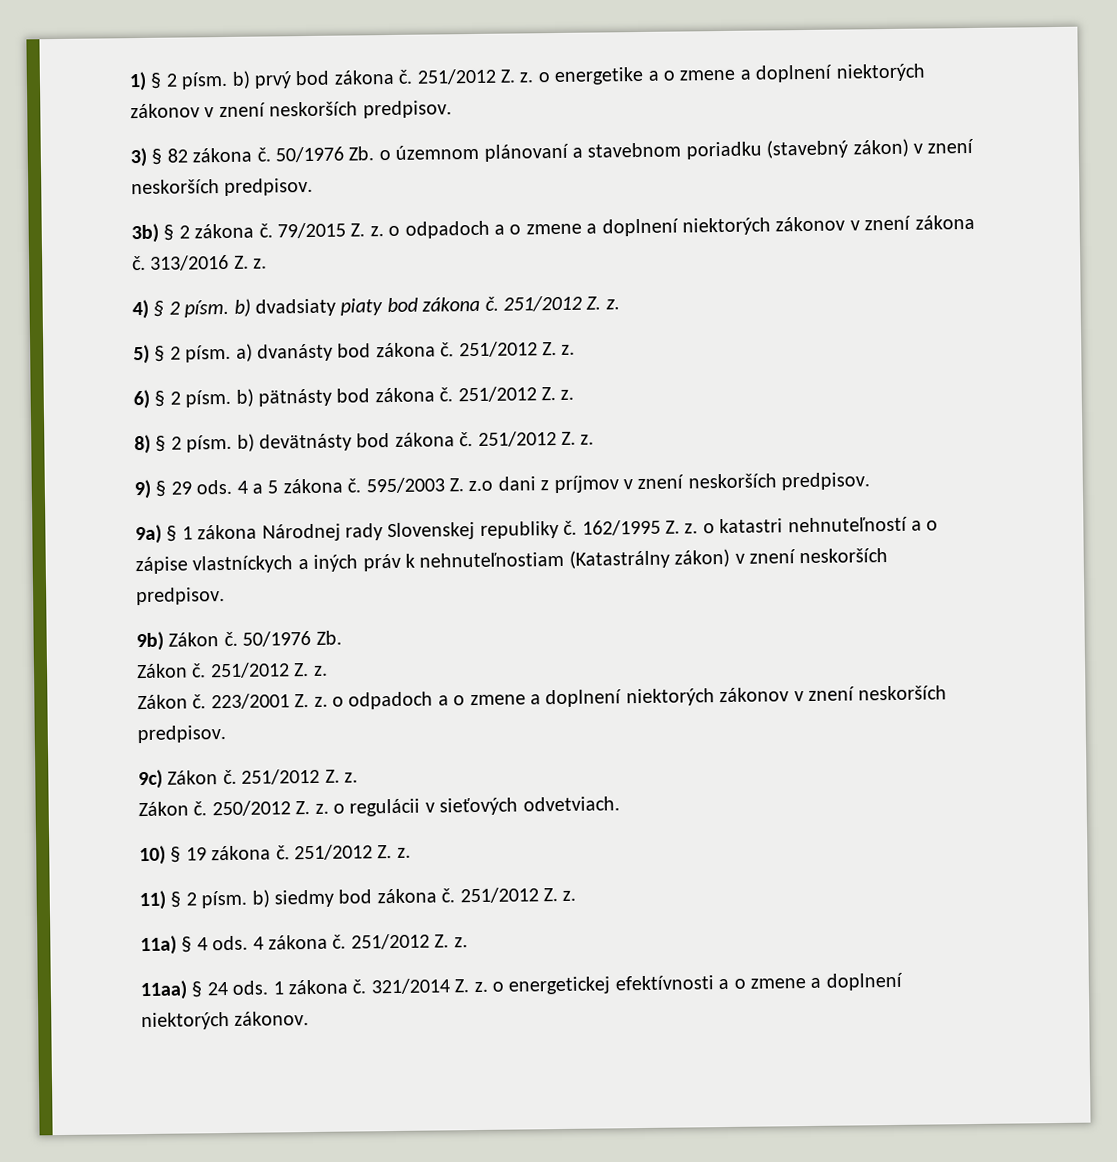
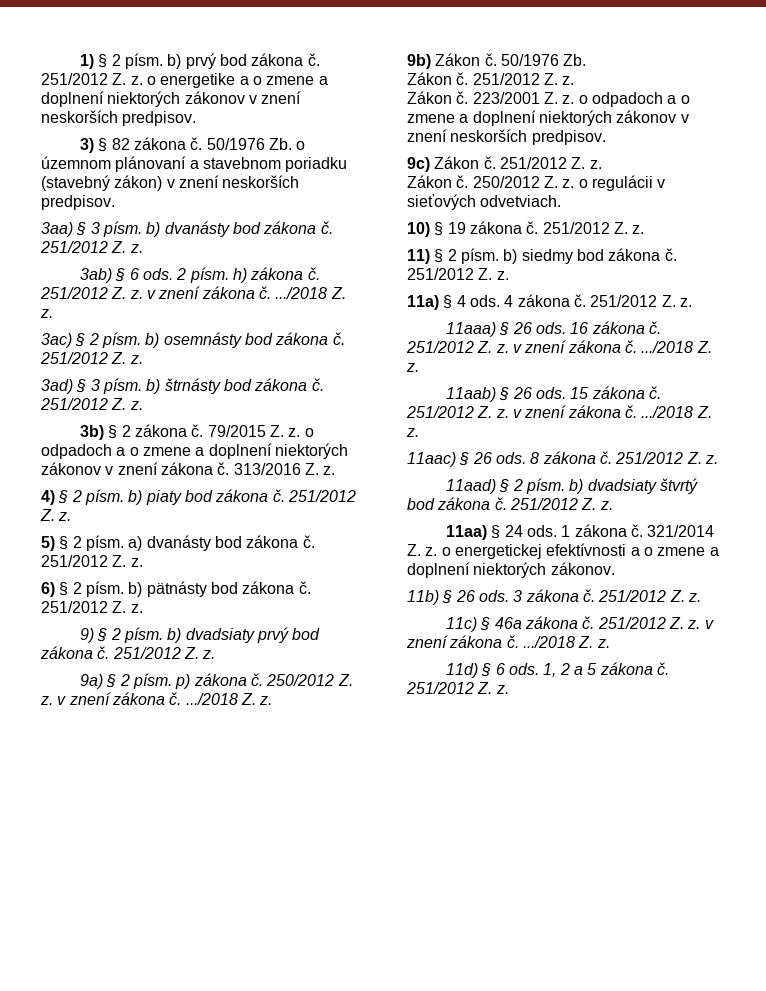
+ 3aa) § 3 písm. b) dvanásty bod zákona č. 251/2012 Z. z.
+ 3ab) § 6 ods. 2 písm. h) zákona č. 251/2012 Z. z. v znení zákona č. .../2018 Z. z.
+ 3ac) § 2 písm. b) osemnásty bod zákona č. 251/2012 Z. z.
+ 3ad) § 3 písm. b) štrnásty bod zákona č. 251/2012 Z. z.
- 4) § 2 písm. b) dvadsiaty piaty bod zákona č.
+ 4) § 2 písm. b) piaty bod zákona č.
- 8) § 2 písm. b) devätnásty bod zákona č. 251/2012 Z. z.
- 9) § 29 ods. 4 a 5 zákona č. 595/2003 Z. z.o dani z príjmov v znení neskorších predpisov.
- 9a) § 1 zákona Národnej rady Slovenskej republiky č. 162/1995 Z. z. o katastri nehnuteľností a o zápise vlastníckych a iných práv k nehnuteľnostiam (Katastrálny zákon) v znení neskorších predpisov.
+ 9) § 2 písm. b) dvadsiaty prvý bod zákona č. 251/2012 Z. z.
+ 9a) § 2 písm. p) zákona č. 250/2012 Z. z. v znení zákona č. .../2018 Z. z.
+ 11aaa) § 26 ods. 16 zákona č. 251/2012 Z. z. v znení zákona č. .../2018 Z. z.
+ 11aab) § 26 ods. 15 zákona č. 251/2012 Z. z. v znení zákona č. .../2018 Z. z.
+ 11aac) § 26 ods. 8 zákona č. 251/2012 Z. z.
+ 11aad) § 2 písm. b) dvadsiaty štvrtý bod zákona č. 251/2012 Z. z.
+ 11b) § 26 ods. 3 zákona č. 251/2012 Z. z.
+ 11c) § 46a zákona č. 251/2012 Z. z. v znení zákona č. .../2018 Z. z.
+ 11d) § 6 ods. 1, 2 a 5 zákona č. 251/2012 Z. z.

